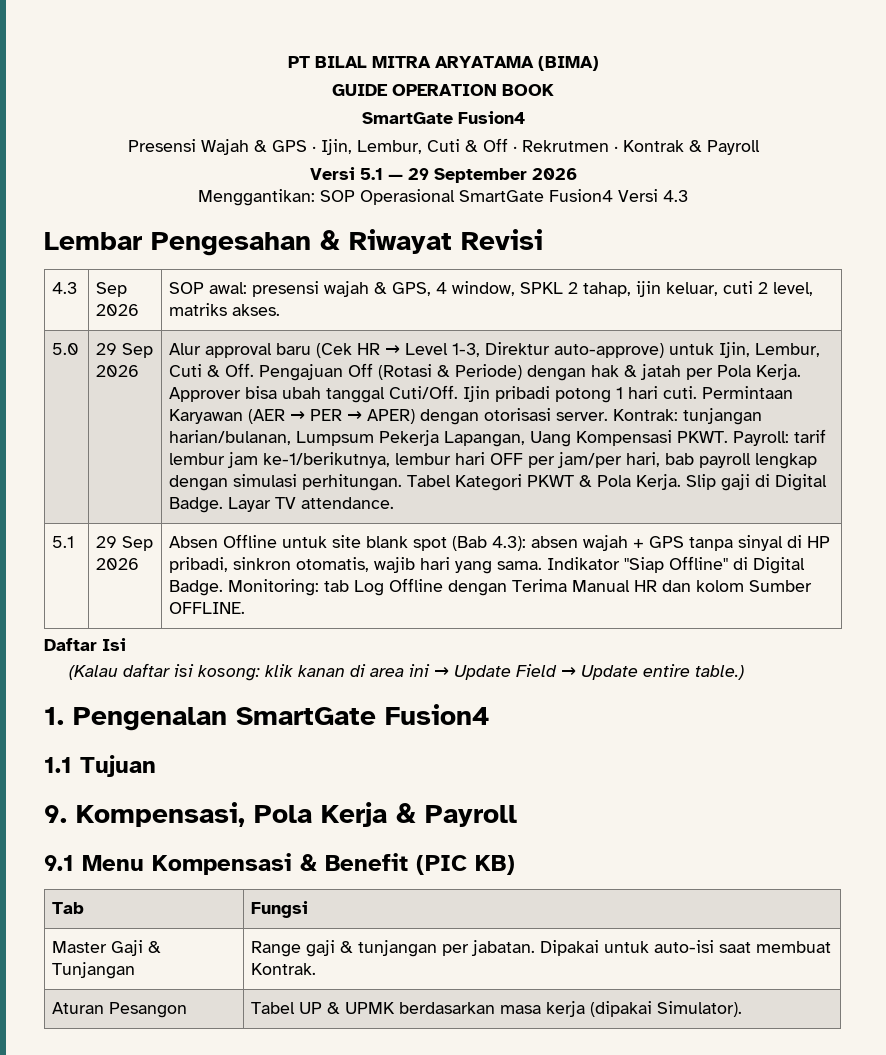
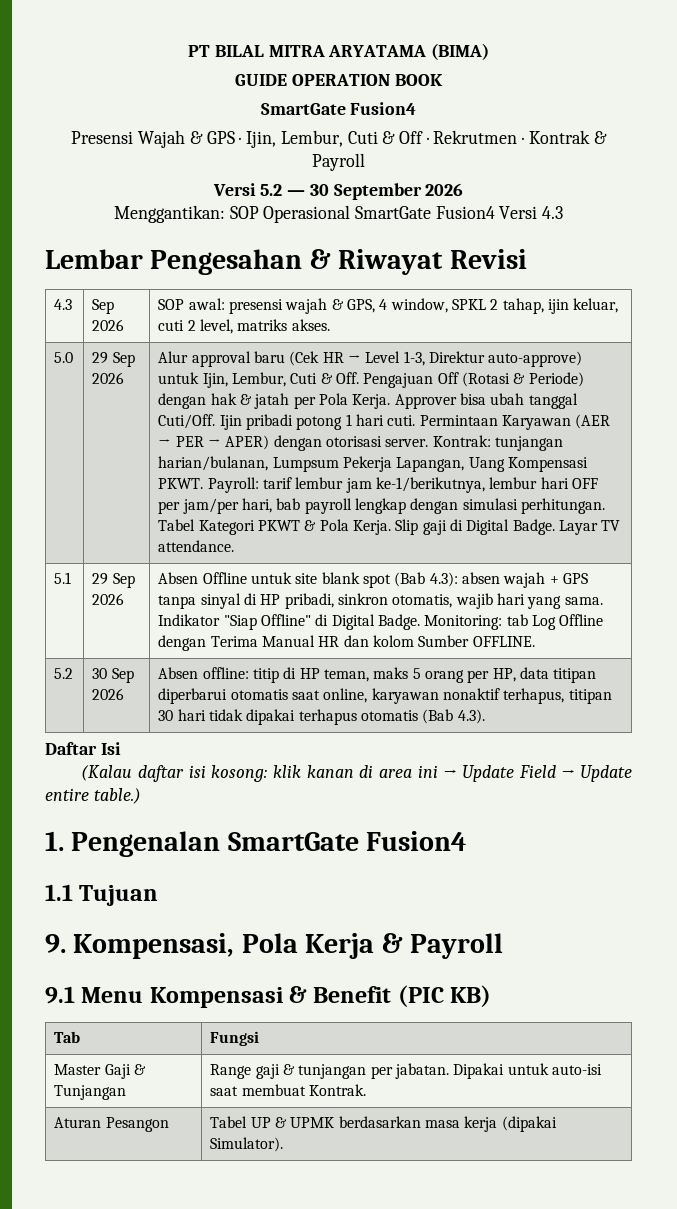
- Versi 5.1 — 29 September 2026
+ Versi 5.2 — 30 September 2026
+ 5.2 | 30 Sep 2026 | Absen offline: titip di HP teman, maks 5 orang per HP, data titipan diperbarui otomatis saat online, karyawan nonaktif terhapus, titipan 30 hari tidak dipakai terhapus otomatis (Bab 4.3).

